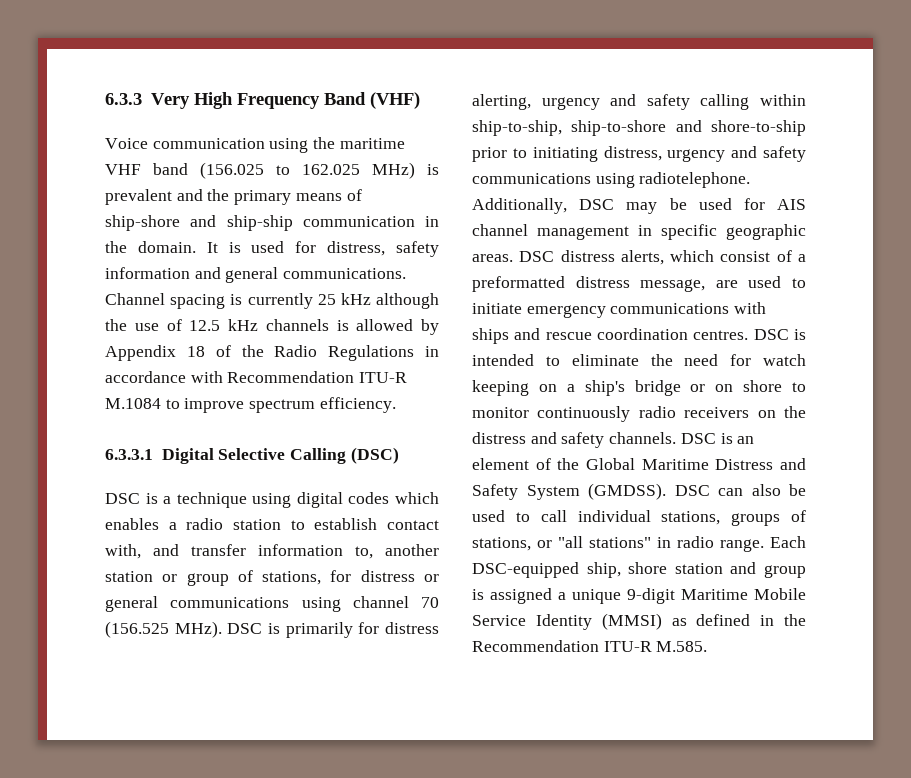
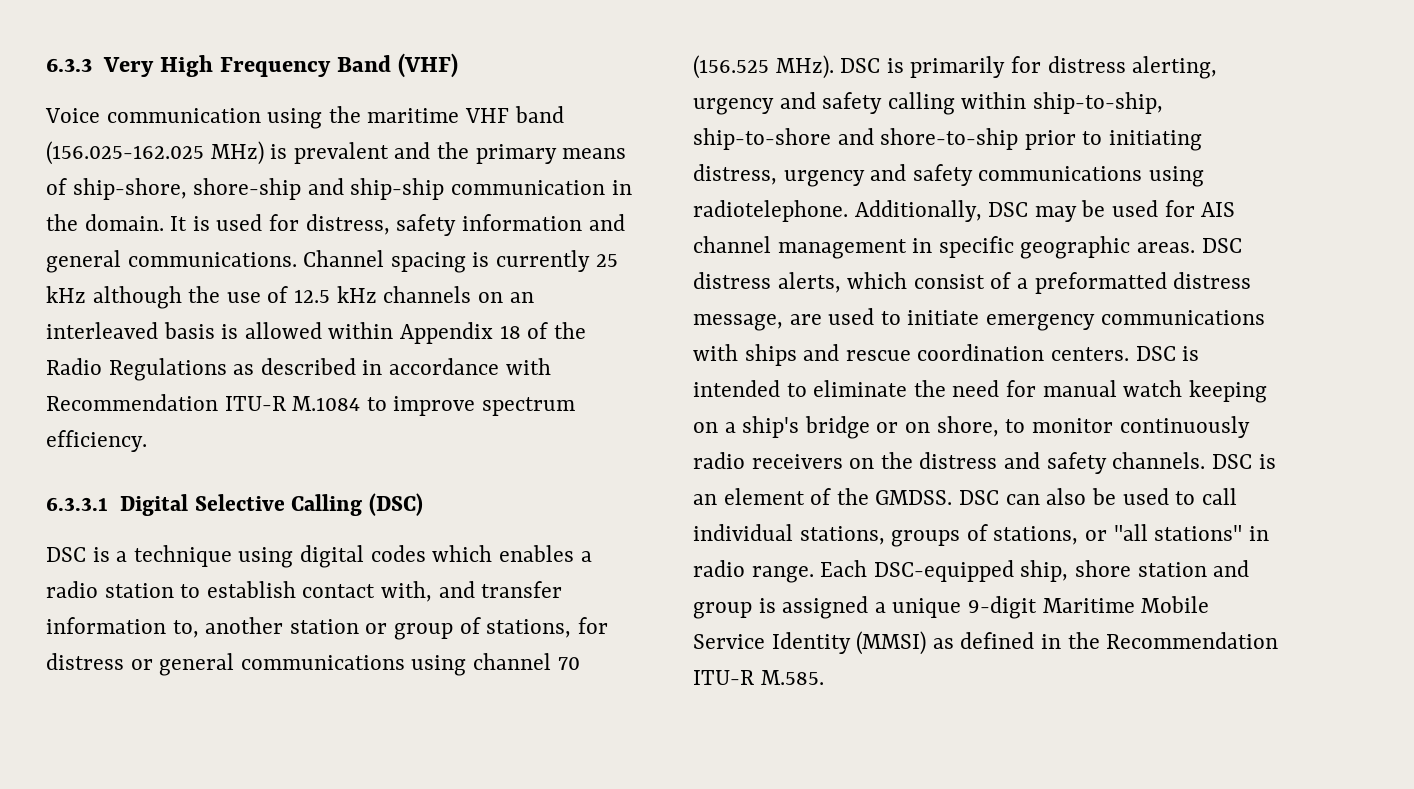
- Voice communication using the maritime VHF band (156.025 to 162.025 MHz) is prevalent and the primary means of ship-shore and ship-ship communication in the domain.
+ Voice communication using the maritime VHF band (156.025-162.025 MHz) is prevalent and the primary means of ship-shore, shore-ship and ship-ship communication in the domain.
- Channel spacing is currently 25 kHz although the use of 12.5 kHz channels is allowed by Appendix 18 of the Radio Regulations in accordance with Recommendation ITU-R M.1084 to improve spectrum efficiency.
+ Channel spacing is currently 25 kHz although the use of 12.5 kHz channels on an interleaved basis is allowed within Appendix 18 of the Radio Regulations as described in accordance with Recommendation ITU-R M.1084 to improve spectrum efficiency.
- DSC distress alerts, which consist of a preformatted distress message, are used to initiate emergency communications with ships and rescue coordination centres.
+ DSC distress alerts, which consist of a preformatted distress message, are used to initiate emergency communications with ships and rescue coordination centers.
- DSC is intended to eliminate the need for watch keeping on a ship's bridge or on shore to monitor continuously radio receivers on the distress and safety channels.
+ DSC is intended to eliminate the need for manual watch keeping on a ship's bridge or on shore, to monitor continuously radio receivers on the distress and safety channels.
- DSC is an element of the Global Maritime Distress and Safety System (GMDSS).
+ DSC is an element of the GMDSS.

